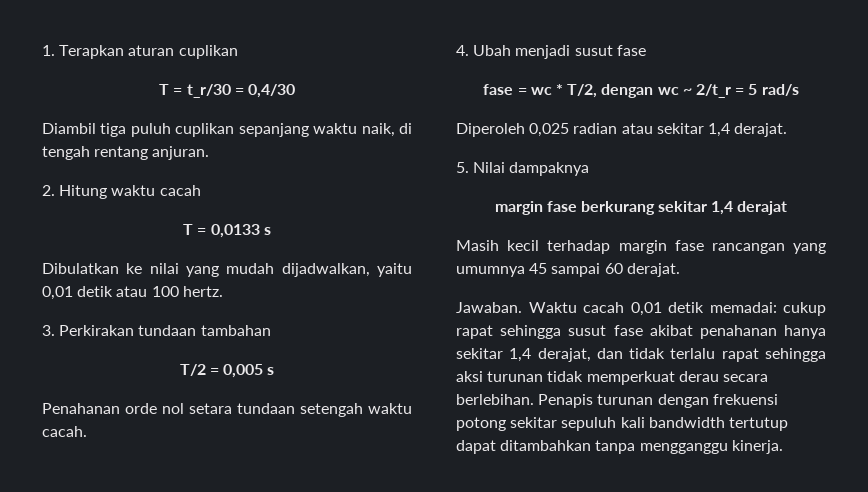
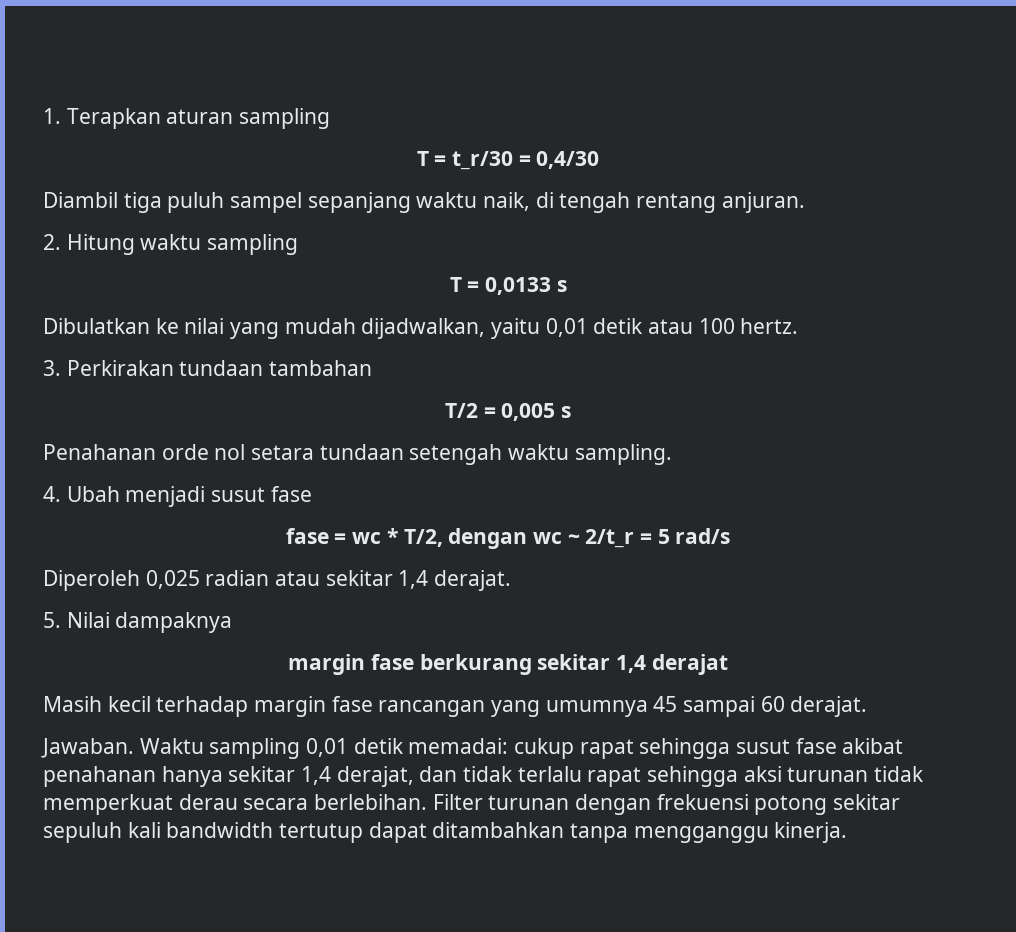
- 1. Terapkan aturan cuplikan
+ 1. Terapkan aturan sampling
- Diambil tiga puluh cuplikan sepanjang waktu naik, di tengah rentang anjuran.
+ Diambil tiga puluh sampel sepanjang waktu naik, di tengah rentang anjuran.
- 2. Hitung waktu cacah
+ 2. Hitung waktu sampling
- Penahanan orde nol setara tundaan setengah waktu cacah.
+ Penahanan orde nol setara tundaan setengah waktu sampling.
- Waktu cacah 0,01 detik memadai: cukup rapat sehingga susut fase akibat penahanan hanya sekitar 1,4 derajat, dan tidak terlalu rapat sehingga aksi turunan tidak memperkuat derau secara berlebihan.
+ Waktu sampling 0,01 detik memadai: cukup rapat sehingga susut fase akibat penahanan hanya sekitar 1,4 derajat, dan tidak terlalu rapat sehingga aksi turunan tidak memperkuat derau secara berlebihan.
- Penapis turunan dengan frekuensi potong sekitar sepuluh kali bandwidth tertutup dapat ditambahkan tanpa mengganggu kinerja.
+ Filter turunan dengan frekuensi potong sekitar sepuluh kali bandwidth tertutup dapat ditambahkan tanpa mengganggu kinerja.

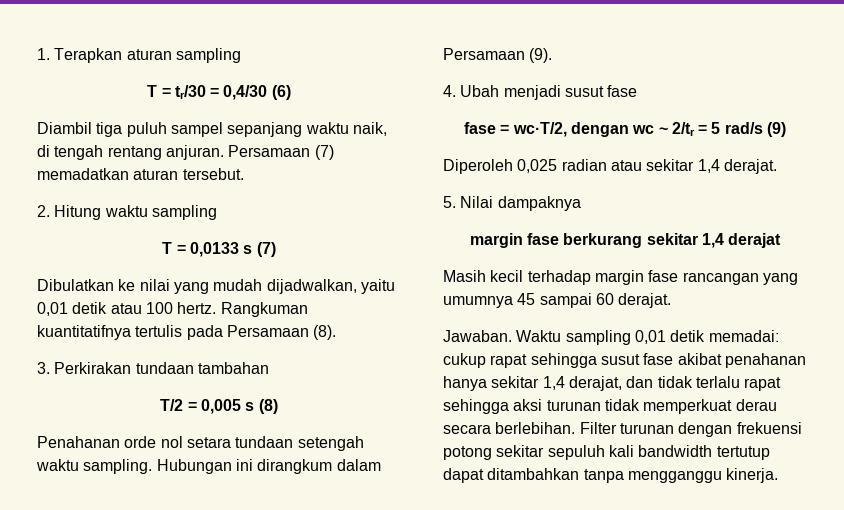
- T = t_r/30 = 0,4/30
+ T = tr/30 = 0,4/30 (6)
+ Persamaan (7) memadatkan aturan tersebut.
- T = 0,0133 s
+ T = 0,0133 s (7)
+ Rangkuman kuantitatifnya tertulis pada Persamaan (8).
- T/2 = 0,005 s
+ T/2 = 0,005 s (8)
+ Hubungan ini dirangkum dalam Persamaan (9).
- fase = wc * T/2, dengan wc ~ 2/t_r = 5 rad/s
+ fase = wc·T/2, dengan wc ~ 2/tr = 5 rad/s (9)

